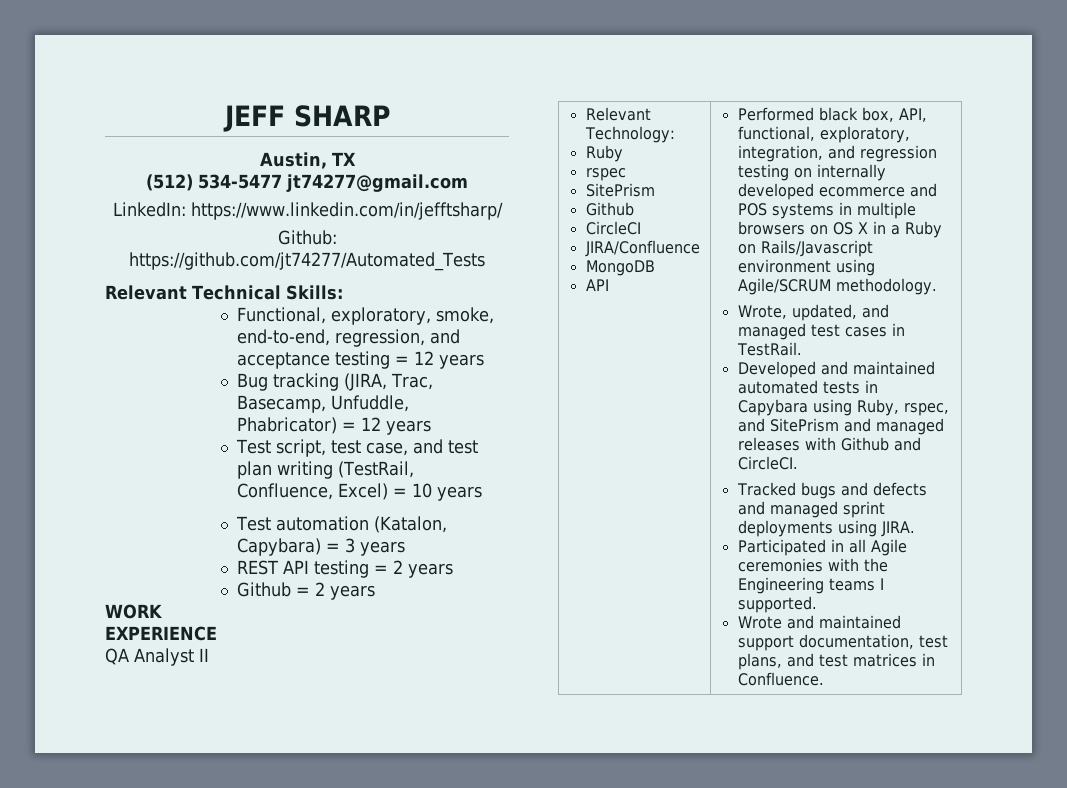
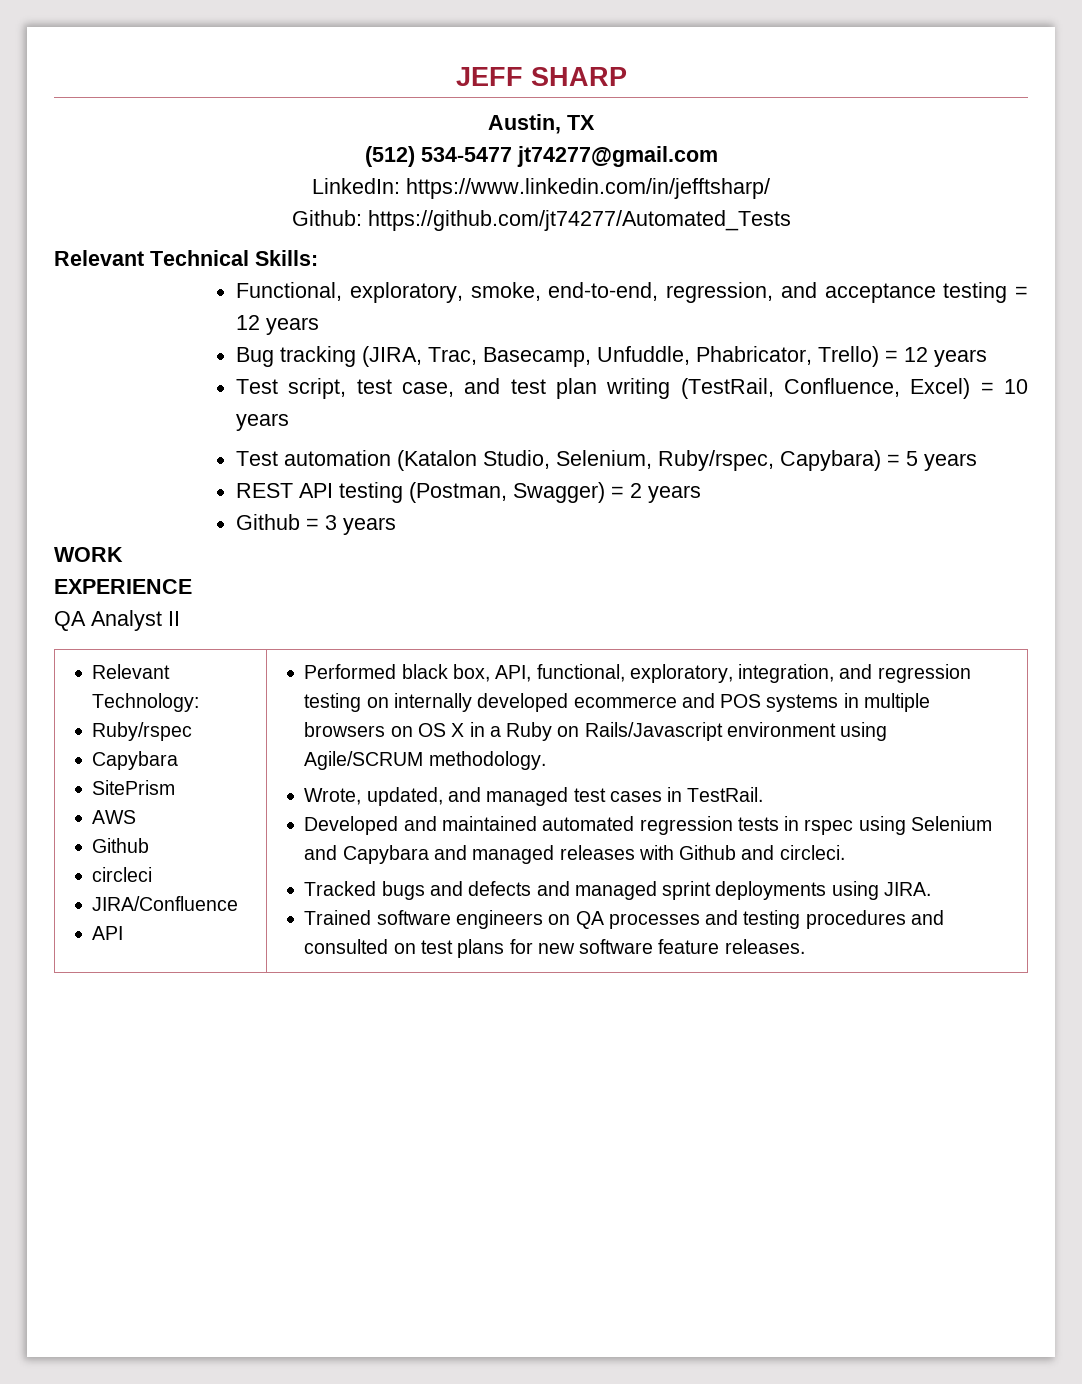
- Bug tracking (JIRA, Trac, Basecamp, Unfuddle, Phabricator) = 12 years
+ Bug tracking (JIRA, Trac, Basecamp, Unfuddle, Phabricator, Trello) = 12 years
- Test automation (Katalon, Capybara) = 3 years
+ Test automation (Katalon Studio, Selenium, Ruby/rspec, Capybara) = 5 years
- REST API testing = 2 years
+ REST API testing (Postman, Swagger) = 2 years
- Github = 2 years
+ Github = 3 years
  Relevant Technology:
- Ruby
- rspec
+ Ruby/rspec
+ Capybara
  SitePrism
+ AWS
- CircleCI
+ circleci
- MongoDB
- Developed and maintained automated tests in Capybara using Ruby, rspec, and SitePrism and managed releases with Github and CircleCI.
+ Developed and maintained automated regression tests in rspec using Selenium and Capybara and managed releases with Github and circleci.
- Participated in all Agile ceremonies with the Engineering teams I supported.
- Wrote and maintained support documentation, test plans, and test matrices in Confluence.
+ Trained software engineers on QA processes and testing procedures and consulted on test plans for new software feature releases.

